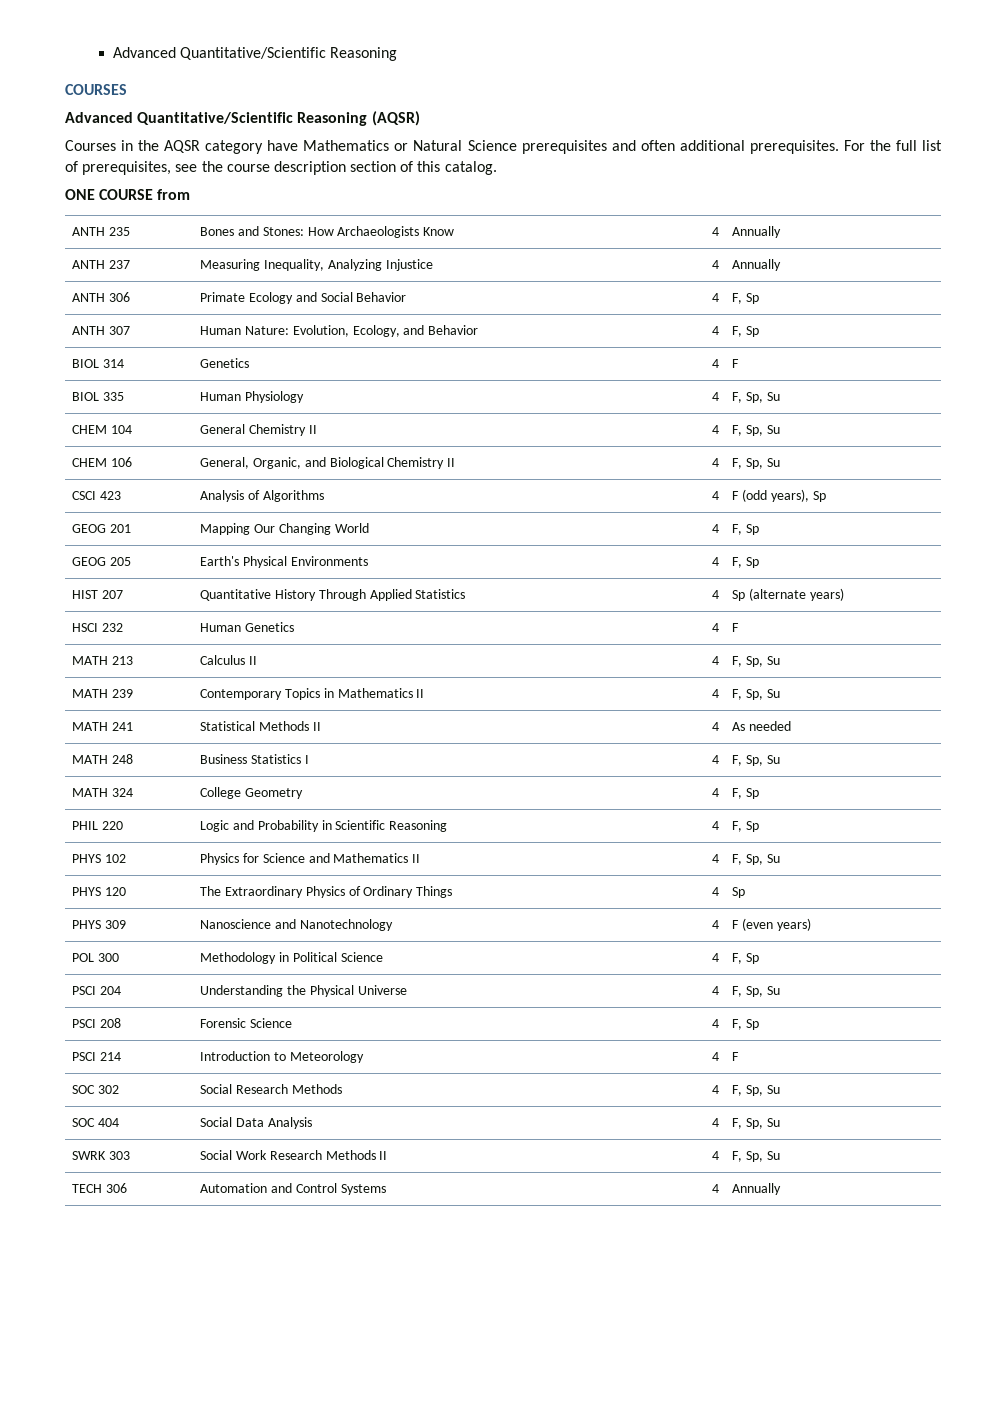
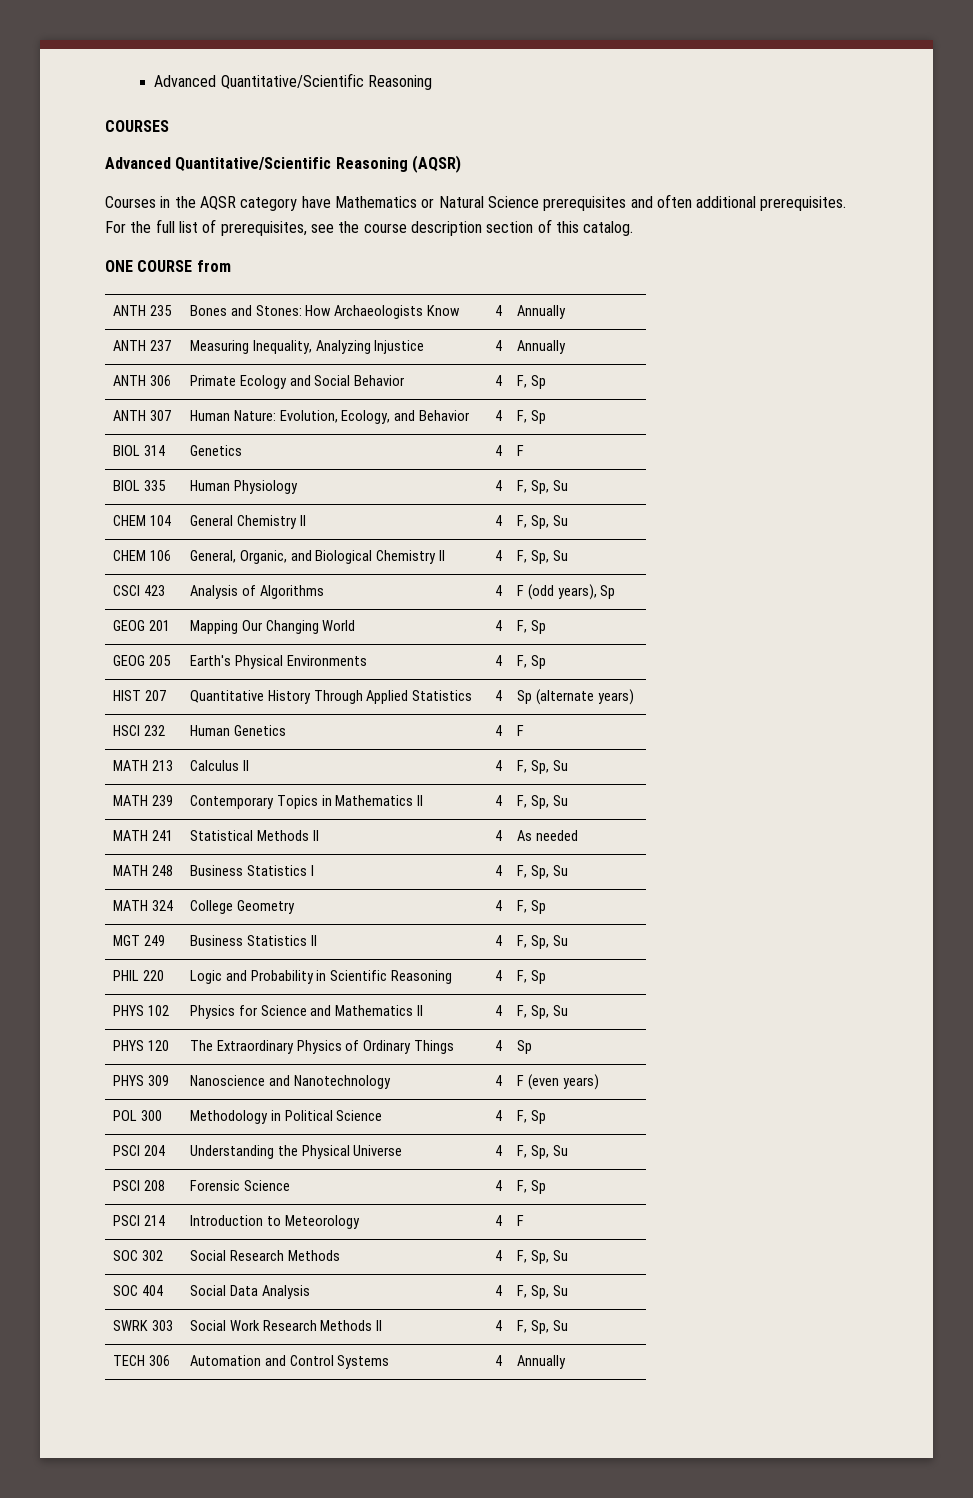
+ MGT 249 | Business Statistics II | 4 | F, Sp, Su

